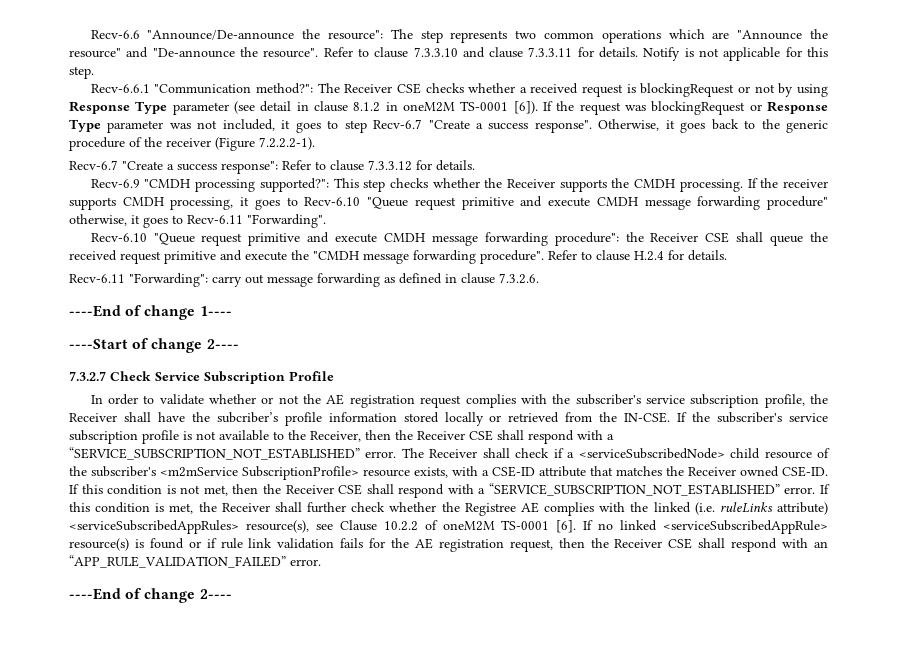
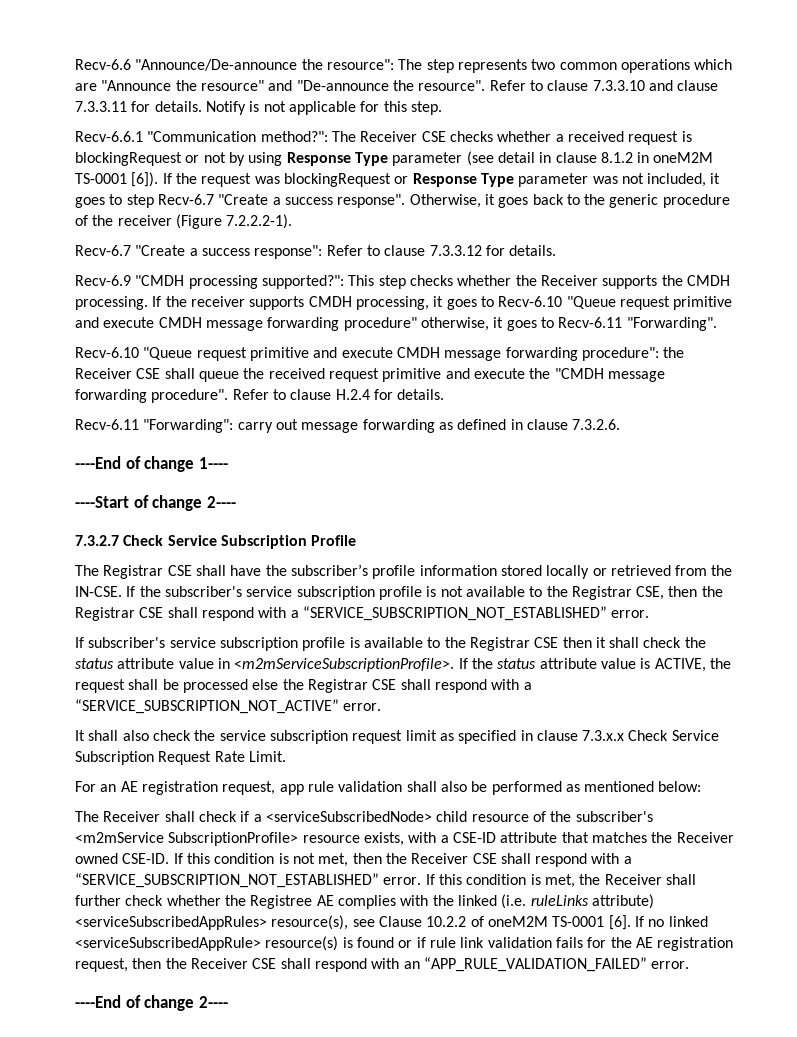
- In order to validate whether or not the AE registration request complies with the subscriber's service subscription profile, the Receiver shall have the subcriber’s profile information stored locally or retrieved from the IN-CSE.
+ The Registrar CSE shall have the subscriber’s profile information stored locally or retrieved from the IN-CSE.
- If the subscriber's service subscription profile is not available to the Receiver, then the Receiver CSE shall respond with a “SERVICE_SUBSCRIPTION_NOT_ESTABLISHED” error. The Receiver shall check if a <serviceSubscribedNode> child resource of the subscriber's <m2mService SubscriptionProfile> resource exists, with a CSE-ID attribute that matches the Receiver owned CSE-ID.
+ If the subscriber's service subscription profile is not available to the Registrar CSE, then the Registrar CSE shall respond with a “SERVICE_SUBSCRIPTION_NOT_ESTABLISHED” error.
+ If subscriber's service subscription profile is available to the Registrar CSE then it shall check the status attribute value in <m2mServiceSubscriptionProfile>. If the status attribute value is ACTIVE, the request shall be processed else the Registrar CSE shall respond with a “SERVICE_SUBSCRIPTION_NOT_ACTIVE” error.
+ It shall also check the service subscription request limit as specified in clause 7.3.x.x Check Service Subscription Request Rate Limit.
+ For an AE registration request, app rule validation shall also be performed as mentioned below:
+ The Receiver shall check if a <serviceSubscribedNode> child resource of the subscriber's <m2mService SubscriptionProfile> resource exists, with a CSE-ID attribute that matches the Receiver owned CSE-ID.

